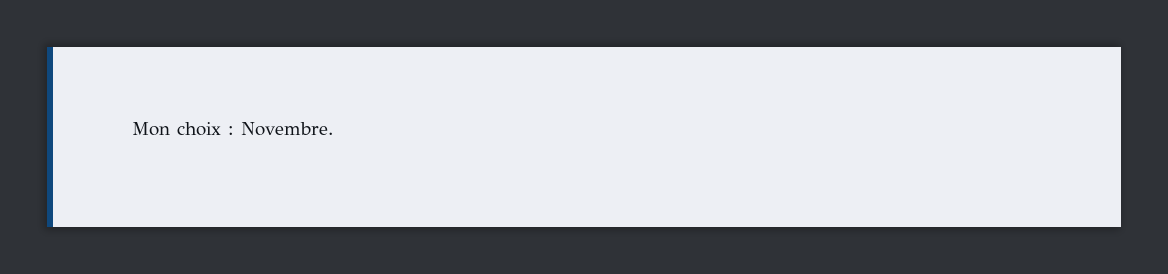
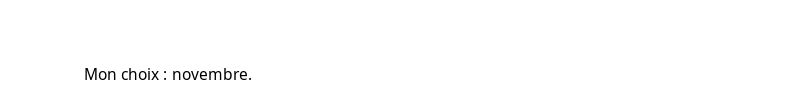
- Mon choix : Novembre.
+ Mon choix : novembre.

